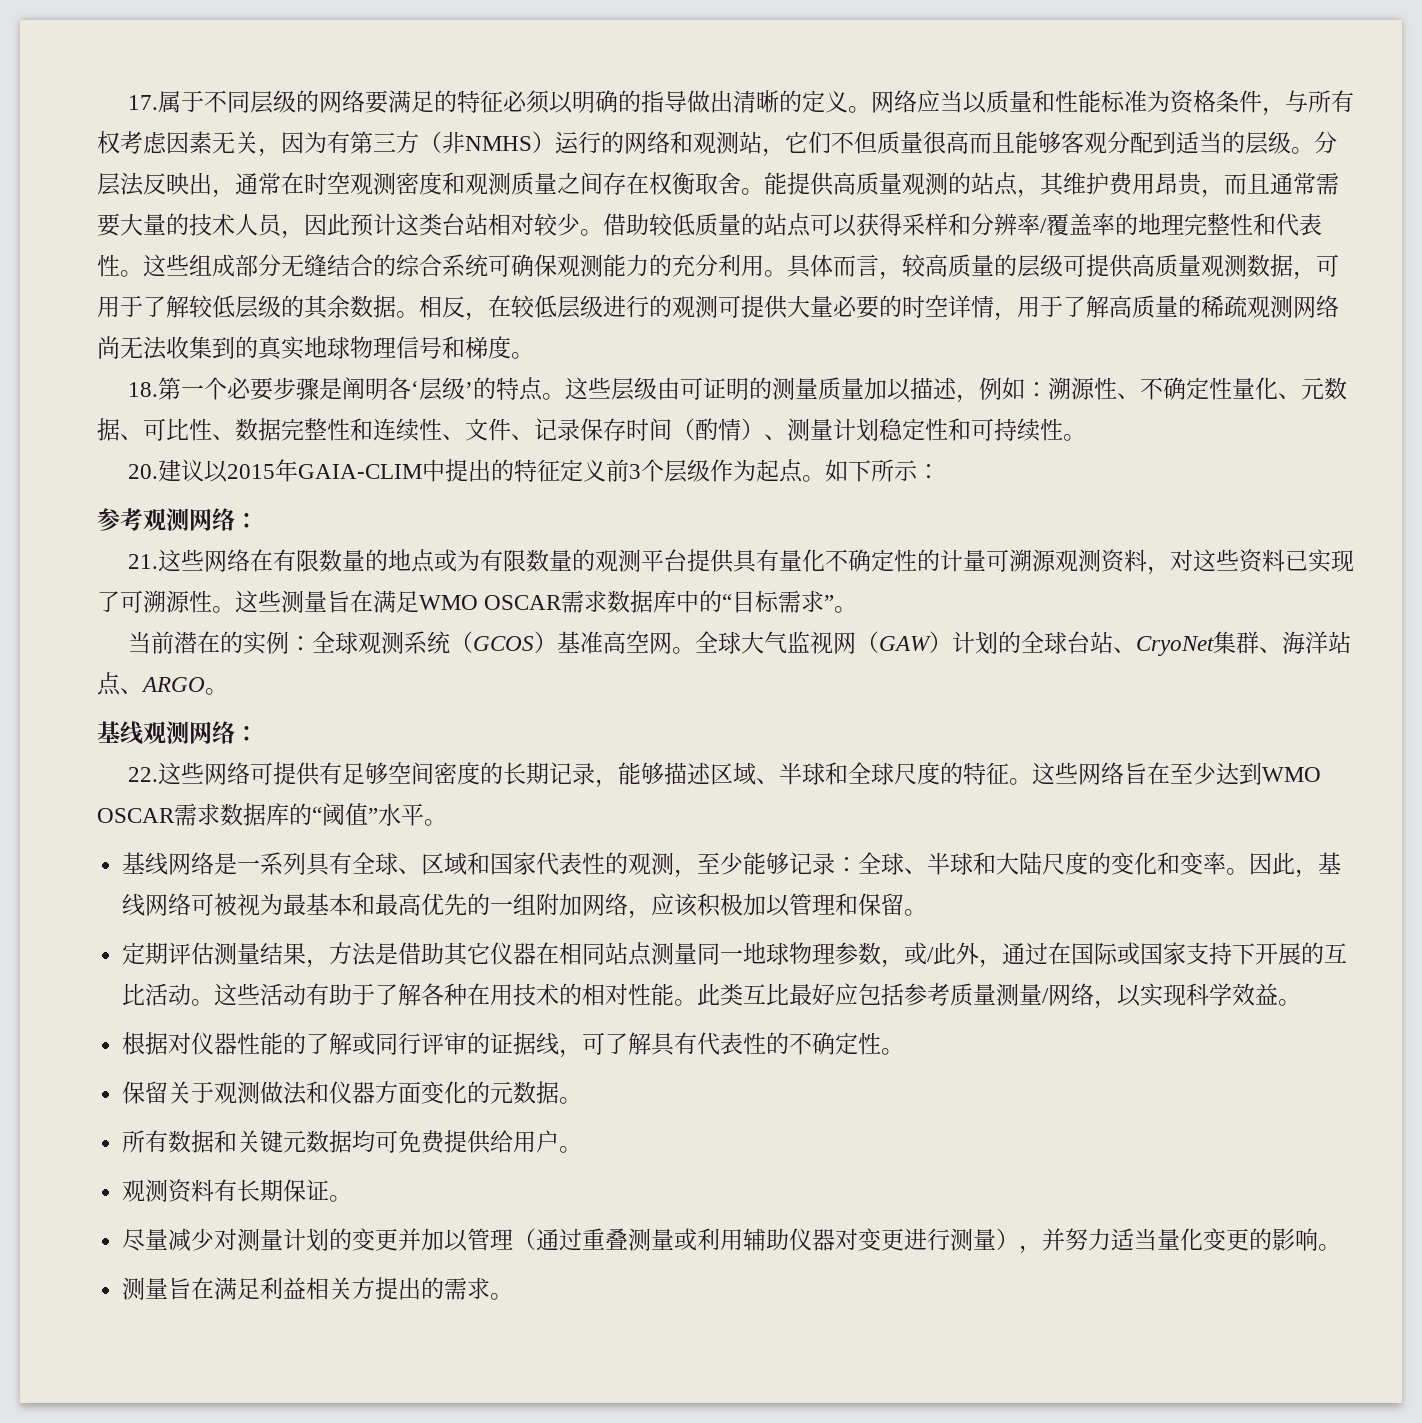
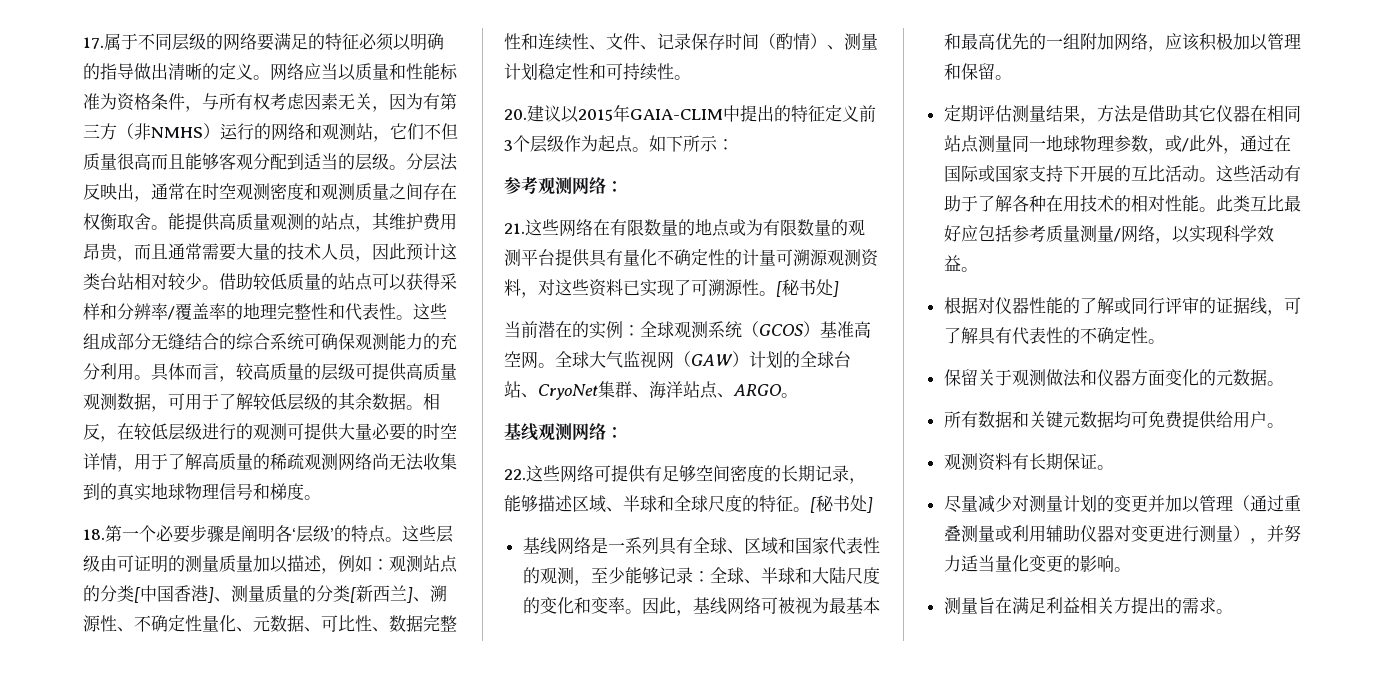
- 这些层级由可证明的测量质量加以描述，例如：溯源性、不确定性量化、元数据、可比性、数据完整性和连续性、文件、记录保存时间（酌情）、测量计划稳定性和可持续性。
+ 这些层级由可证明的测量质量加以描述，例如：观测站点的分类[中国香港]、测量质量的分类[新西兰]、溯源性、不确定性量化、元数据、可比性、数据完整性和连续性、文件、记录保存时间（酌情）、测量计划稳定性和可持续性。
- 21.这些网络在有限数量的地点或为有限数量的观测平台提供具有量化不确定性的计量可溯源观测资料，对这些资料已实现了可溯源性。这些测量旨在满足WMO OSCAR需求数据库中的“目标需求”。
+ 21.这些网络在有限数量的地点或为有限数量的观测平台提供具有量化不确定性的计量可溯源观测资料，对这些资料已实现了可溯源性。[秘书处]
- 22.这些网络可提供有足够空间密度的长期记录，能够描述区域、半球和全球尺度的特征。这些网络旨在至少达到WMO OSCAR需求数据库的“阈值”水平。
+ 22.这些网络可提供有足够空间密度的长期记录，能够描述区域、半球和全球尺度的特征。[秘书处]

